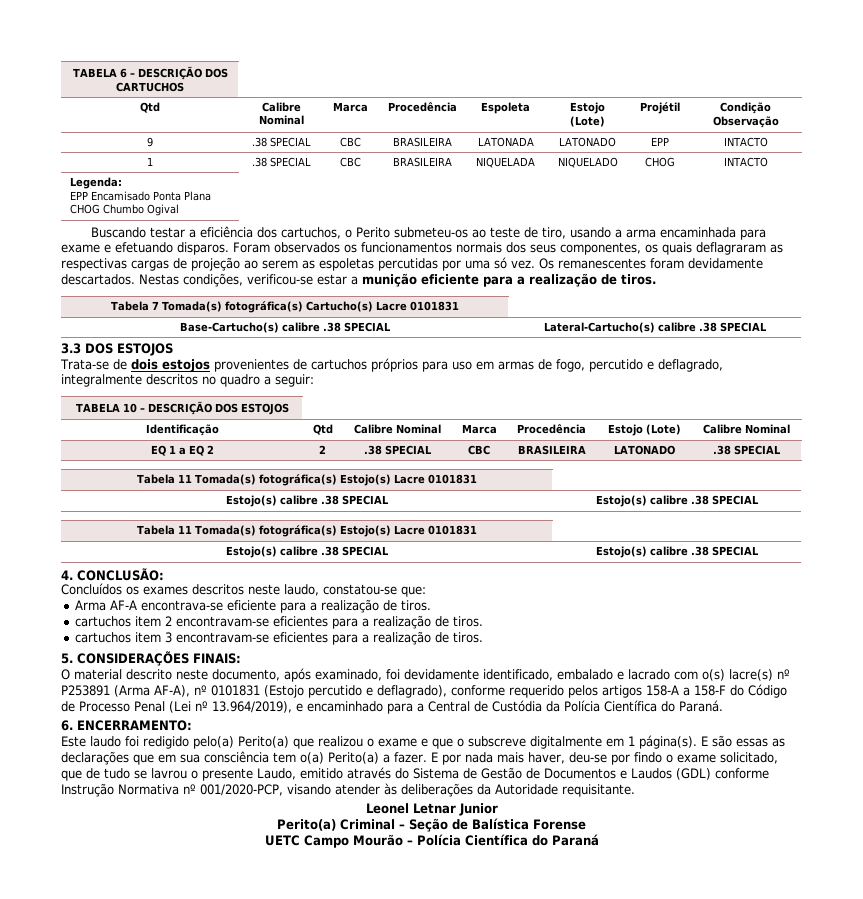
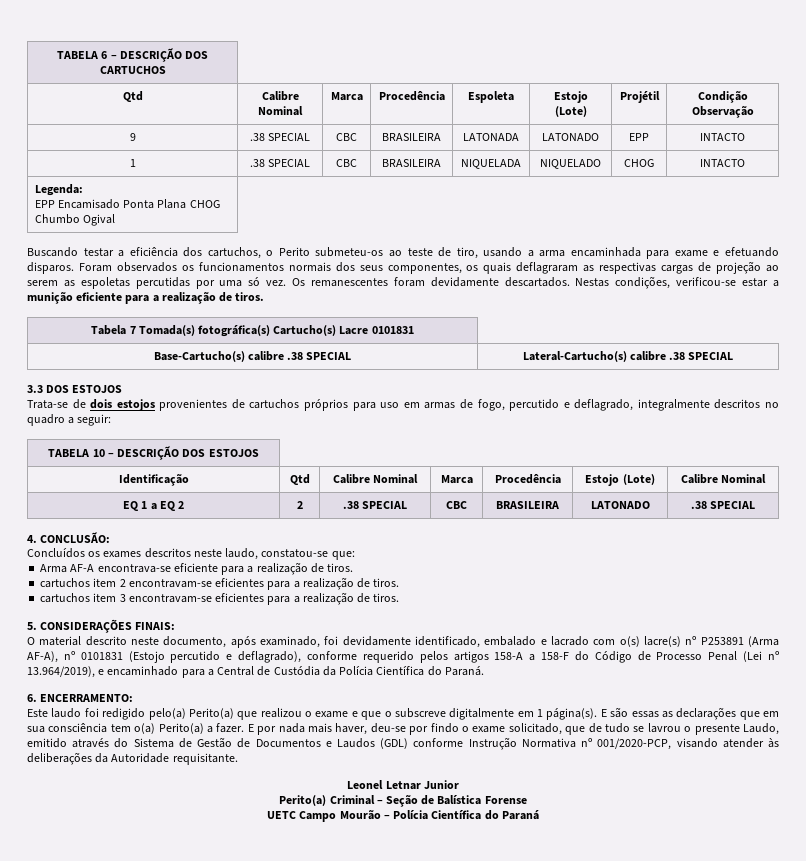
  EQ 1 a EQ 2 | 2 | .38 SPECIAL | CBC | BRASILEIRA | LATONADO | .38 SPECIAL
- Tabela 11 Tomada(s) fotográfica(s) Estojo(s) Lacre 0101831
- Estojo(s) calibre .38 SPECIAL | Estojo(s) calibre .38 SPECIAL
- Tabela 11 Tomada(s) fotográfica(s) Estojo(s) Lacre 0101831
- Estojo(s) calibre .38 SPECIAL | Estojo(s) calibre .38 SPECIAL

